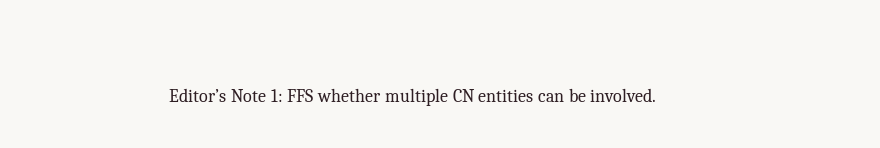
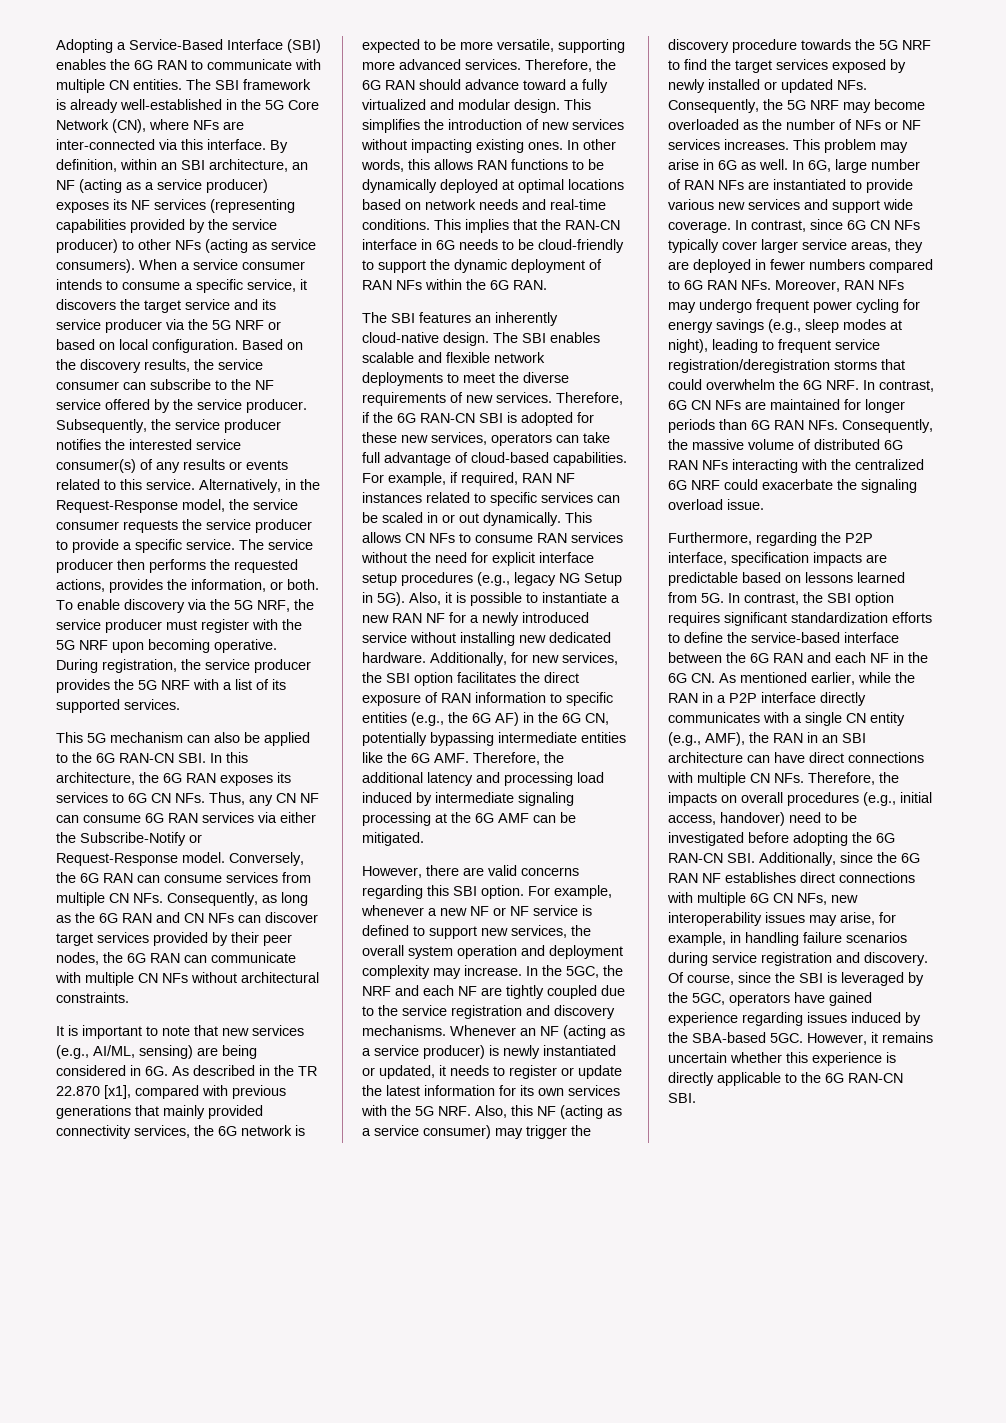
- Editor’s Note 1: FFS whether multiple CN entities can be involved.
+ Adopting a Service-Based Interface (SBI) enables the 6G RAN to communicate with multiple CN entities. The SBI framework is already well-established in the 5G Core Network (CN), where NFs are inter-connected via this interface. By definition, within an SBI architecture, an NF (acting as a service producer) exposes its NF services (representing capabilities provided by the service producer) to other NFs (acting as service consumers). When a service consumer intends to consume a specific service, it discovers the target service and its service producer via the 5G NRF or based on local configuration. Based on the discovery results, the service consumer can subscribe to the NF service offered by the service producer. Subsequently, the service producer notifies the interested service consumer(s) of any results or events related to this service. Alternatively, in the Request-Response model, the service consumer requests the service producer to provide a specific service. The service producer then performs the requested actions, provides the information, or both. To enable discovery via the 5G NRF, the service producer must register with the 5G NRF upon becoming operative. During registration, the service producer provides the 5G NRF with a list of its supported services.
+ This 5G mechanism can also be applied to the 6G RAN-CN SBI. In this architecture, the 6G RAN exposes its services to 6G CN NFs. Thus, any CN NF can consume 6G RAN services via either the Subscribe-Notify or Request-Response model. Conversely, the 6G RAN can consume services from multiple CN NFs. Consequently, as long as the 6G RAN and CN NFs can discover target services provided by their peer nodes, the 6G RAN can communicate with multiple CN NFs without architectural constraints.
+ It is important to note that new services (e.g., AI/ML, sensing) are being considered in 6G. As described in the TR 22.870 [x1], compared with previous generations that mainly provided connectivity services, the 6G network is expected to be more versatile, supporting more advanced services. Therefore, the 6G RAN should advance toward a fully virtualized and modular design. This simplifies the introduction of new services without impacting existing ones. In other words, this allows RAN functions to be dynamically deployed at optimal locations based on network needs and real-time conditions. This implies that the RAN-CN interface in 6G needs to be cloud-friendly to support the dynamic deployment of RAN NFs within the 6G RAN.
+ The SBI features an inherently cloud-native design. The SBI enables scalable and flexible network deployments to meet the diverse requirements of new services. Therefore, if the 6G RAN-CN SBI is adopted for these new services, operators can take full advantage of cloud-based capabilities. For example, if required, RAN NF instances related to specific services can be scaled in or out dynamically. This allows CN NFs to consume RAN services without the need for explicit interface setup procedures (e.g., legacy NG Setup in 5G). Also, it is possible to instantiate a new RAN NF for a newly introduced service without installing new dedicated hardware. Additionally, for new services, the SBI option facilitates the direct exposure of RAN information to specific entities (e.g., the 6G AF) in the 6G CN, potentially bypassing intermediate entities like the 6G AMF. Therefore, the additional latency and processing load induced by intermediate signaling processing at the 6G AMF can be mitigated.
+ However, there are valid concerns regarding this SBI option. For example, whenever a new NF or NF service is defined to support new services, the overall system operation and deployment complexity may increase. In the 5GC, the NRF and each NF are tightly coupled due to the service registration and discovery mechanisms. Whenever an NF (acting as a service producer) is newly instantiated or updated, it needs to register or update the latest information for its own services with the 5G NRF. Also, this NF (acting as a service consumer) may trigger the discovery procedure towards the 5G NRF to find the target services exposed by newly installed or updated NFs. Consequently, the 5G NRF may become overloaded as the number of NFs or NF services increases. This problem may arise in 6G as well. In 6G, large number of RAN NFs are instantiated to provide various new services and support wide coverage. In contrast, since 6G CN NFs typically cover larger service areas, they are deployed in fewer numbers compared to 6G RAN NFs. Moreover, RAN NFs may undergo frequent power cycling for energy savings (e.g., sleep modes at night), leading to frequent service registration/deregistration storms that could overwhelm the 6G NRF. In contrast, 6G CN NFs are maintained for longer periods than 6G RAN NFs. Consequently, the massive volume of distributed 6G RAN NFs interacting with the centralized 6G NRF could exacerbate the signaling overload issue.
+ Furthermore, regarding the P2P interface, specification impacts are predictable based on lessons learned from 5G. In contrast, the SBI option requires significant standardization efforts to define the service-based interface between the 6G RAN and each NF in the 6G CN. As mentioned earlier, while the RAN in a P2P interface directly communicates with a single CN entity (e.g., AMF), the RAN in an SBI architecture can have direct connections with multiple CN NFs. Therefore, the impacts on overall procedures (e.g., initial access, handover) need to be investigated before adopting the 6G RAN-CN SBI. Additionally, since the 6G RAN NF establishes direct connections with multiple 6G CN NFs, new interoperability issues may arise, for example, in handling failure scenarios during service registration and discovery. Of course, since the SBI is leveraged by the 5GC, operators have gained experience regarding issues induced by the SBA-based 5GC. However, it remains uncertain whether this experience is directly applicable to the 6G RAN-CN SBI.

